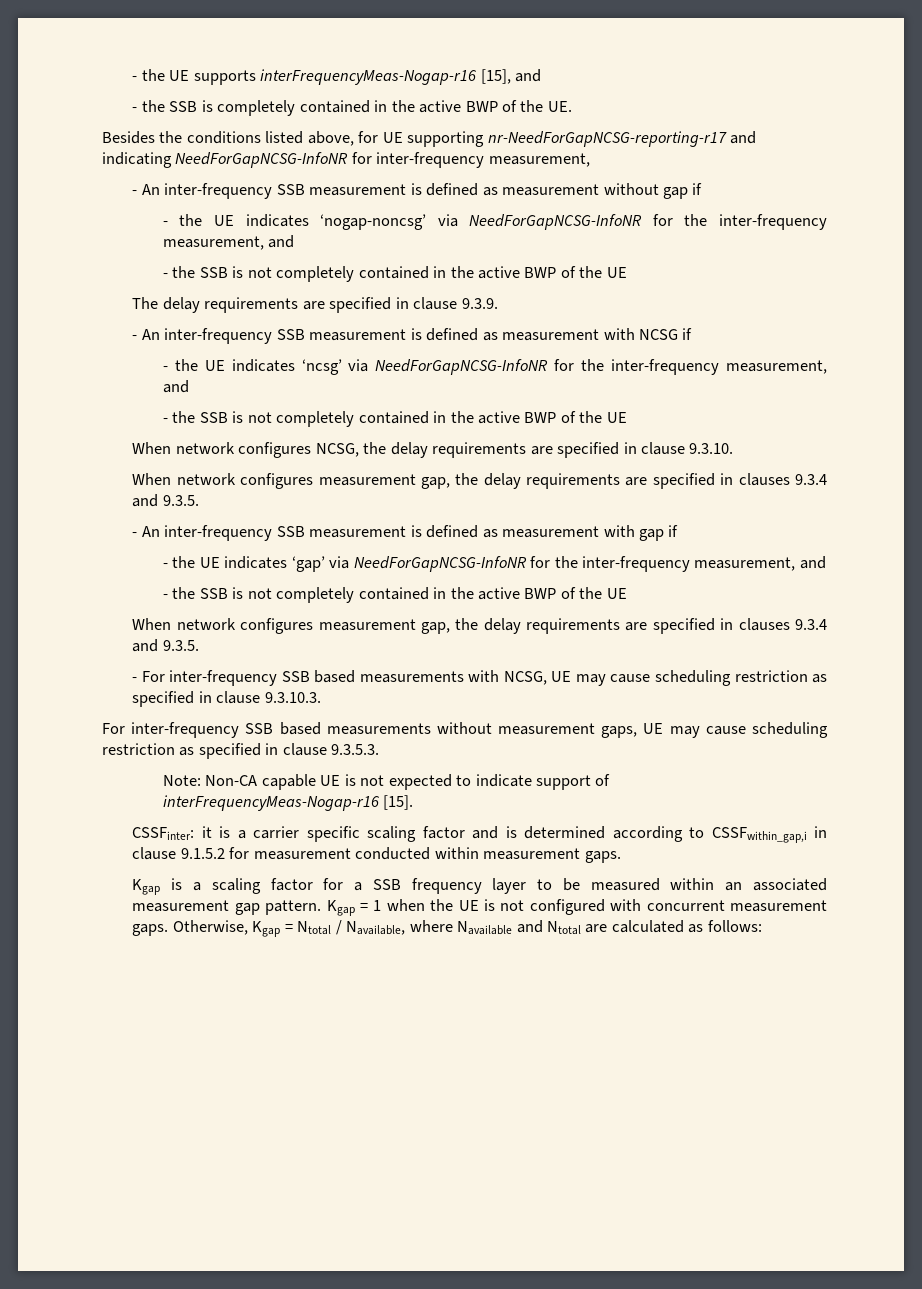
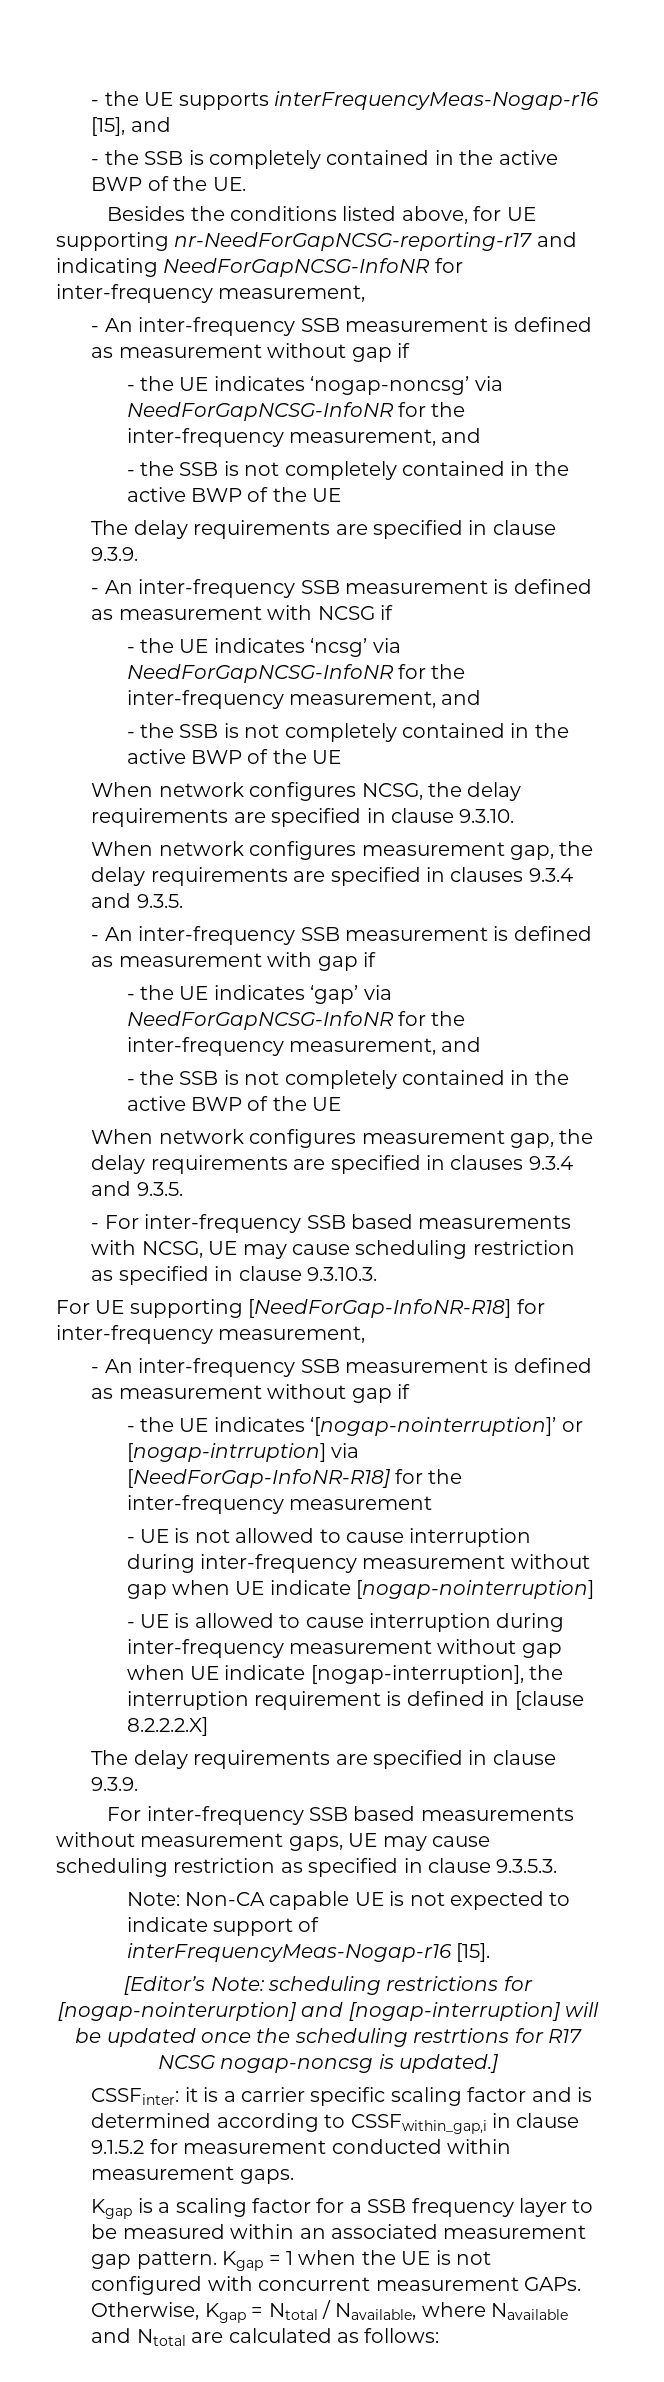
+ For UE supporting [NeedForGap-InfoNR-R18] for inter-frequency measurement,
+ - An inter-frequency SSB measurement is defined as measurement without gap if
+ - the UE indicates ‘[nogap-nointerruption]’ or [nogap-intrruption] via [NeedForGap-InfoNR-R18] for the inter-frequency measurement
+ - UE is not allowed to cause interruption during inter-frequency measurement without gap when UE indicate [nogap-nointerruption]
+ - UE is allowed to cause interruption during inter-frequency measurement without gap when UE indicate [nogap-interruption], the interruption requirement is defined in [clause 8.2.2.2.X]
+ The delay requirements are specified in clause 9.3.9.
+ [Editor’s Note: scheduling restrictions for [nogap-nointerurption] and [nogap-interruption] will be updated once the scheduling restrtions for R17 NCSG nogap-noncsg is updated.]
- Kgap = 1 when the UE is not configured with concurrent measurement gaps.
+ Kgap = 1 when the UE is not configured with concurrent measurement GAPs.

